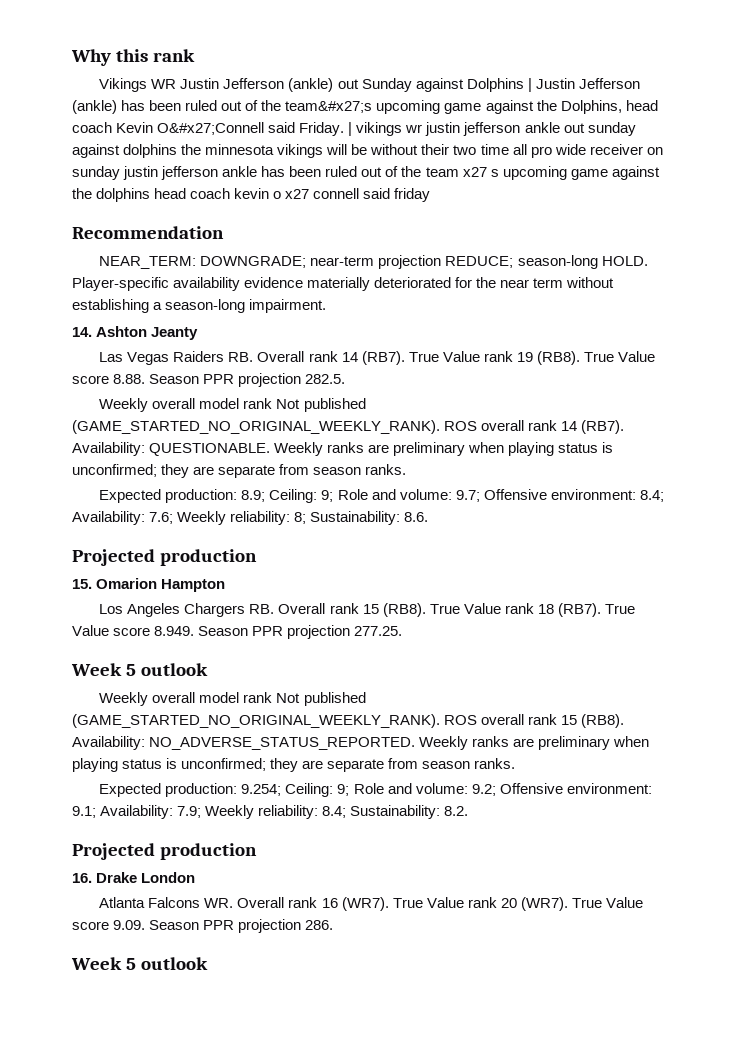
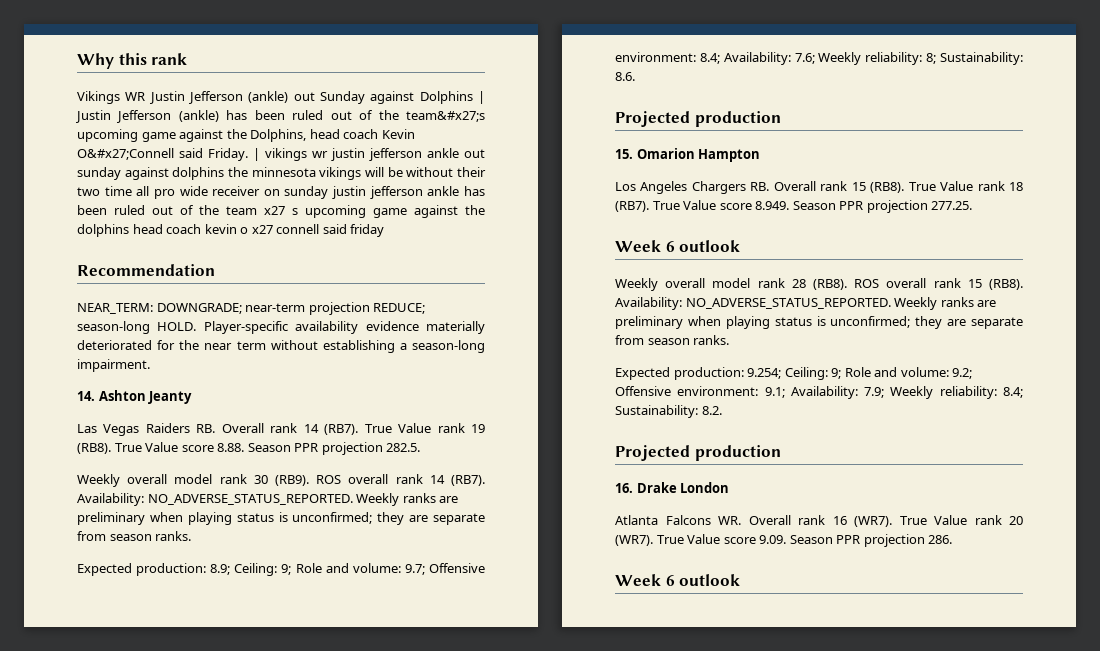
  True Value score 8.88. Season PPR projection 282.5.
- Weekly overall model rank Not published (GAME_STARTED_NO_ORIGINAL_WEEKLY_RANK).
+ Weekly overall model rank 30 (RB9).
- ROS overall rank 14 (RB7). Availability: QUESTIONABLE.
+ ROS overall rank 14 (RB7). Availability: NO_ADVERSE_STATUS_REPORTED.
  True Value score 8.949. Season PPR projection 277.25.
- Week 5 outlook
- Weekly overall model rank Not published (GAME_STARTED_NO_ORIGINAL_WEEKLY_RANK).
+ Week 6 outlook
+ Weekly overall model rank 28 (RB8).
  True Value score 9.09. Season PPR projection 286.
- Week 5 outlook
+ Week 6 outlook

